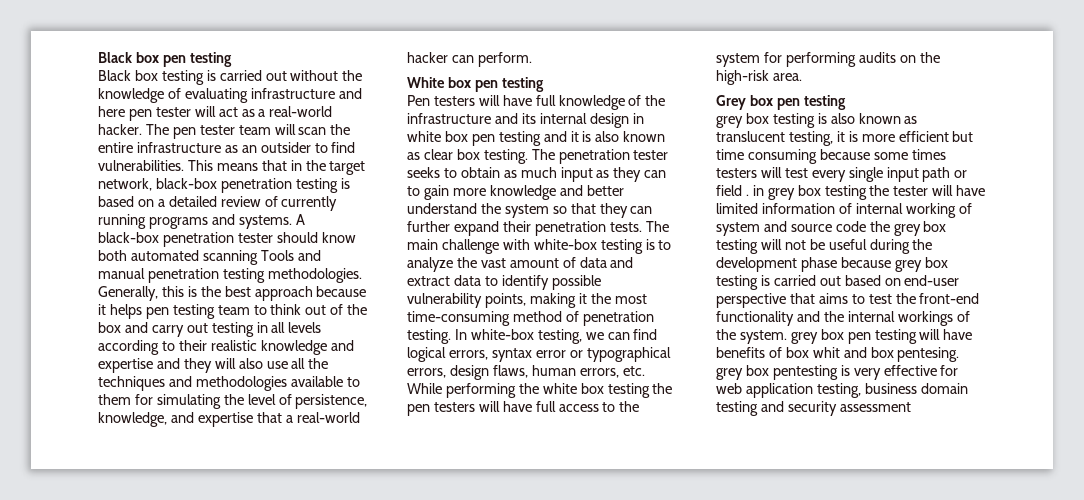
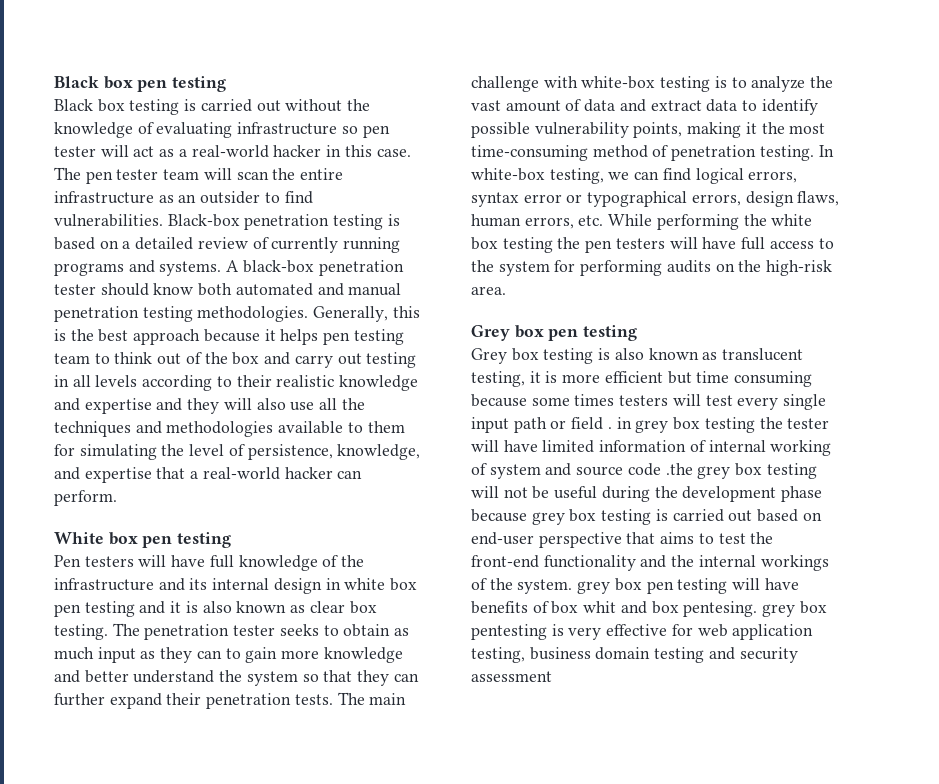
- Black box testing is carried out without the knowledge of evaluating infrastructure and here pen tester will act as a real-world hacker.
+ Black box testing is carried out without the knowledge of evaluating infrastructure so pen tester will act as a real-world hacker in this case.
- This means that in the target network, black-box penetration testing is based on a detailed review of currently running programs and systems.
+ Black-box penetration testing is based on a detailed review of currently running programs and systems.
- A black-box penetration tester should know both automated scanning Tools and manual penetration testing methodologies.
+ A black-box penetration tester should know both automated and manual penetration testing methodologies.
- grey box testing is also known as translucent testing, it is more efficient but time consuming because some times testers will test every single input path or field . in grey box testing the tester will have limited information of internal working of system and source code the grey box testing will not be useful during the development phase because grey box testing is carried out based on end-user perspective that aims to test the front-end functionality and the internal workings of the system. grey box pen testing will have benefits of box whit and box pentesing. grey box pentesting is very effective for web application testing, business domain testing and security assessment
+ Grey box testing is also known as translucent testing, it is more efficient but time consuming because some times testers will test every single input path or field . in grey box testing the tester will have limited information of internal working of system and source code .the grey box testing will not be useful during the development phase because grey box testing is carried out based on end-user perspective that aims to test the front-end functionality and the internal workings of the system. grey box pen testing will have benefits of box whit and box pentesing. grey box pentesting is very effective for web application testing, business domain testing and security assessment

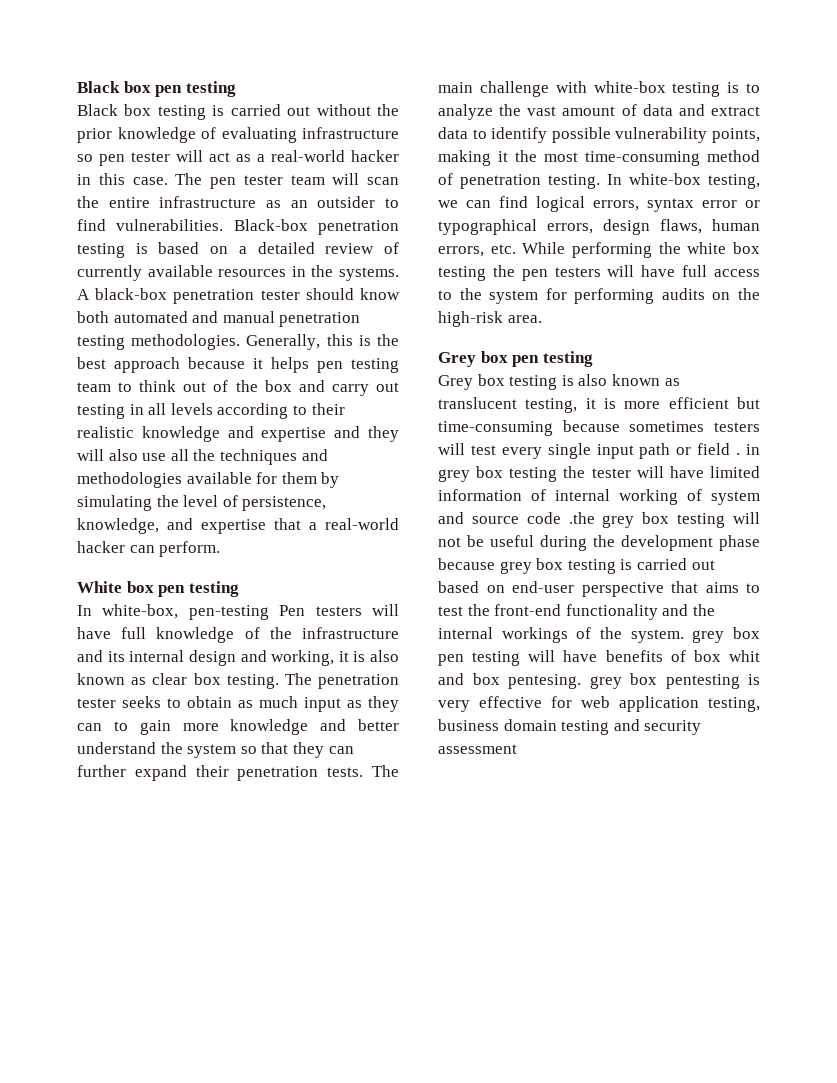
- Black box testing is carried out without the knowledge of evaluating infrastructure so pen tester will act as a real-world hacker in this case.
+ Black box testing is carried out without the prior knowledge of evaluating infrastructure so pen tester will act as a real-world hacker in this case.
- Black-box penetration testing is based on a detailed review of currently running programs and systems.
+ Black-box penetration testing is based on a detailed review of currently available resources in the systems.
- Generally, this is the best approach because it helps pen testing team to think out of the box and carry out testing in all levels according to their realistic knowledge and expertise and they will also use all the techniques and methodologies available to them for simulating the level of persistence, knowledge, and expertise that a real-world hacker can perform.
+ Generally, this is the best approach because it helps pen testing team to think out of the box and carry out testing in all levels according to their realistic knowledge and expertise and they will also use all the techniques and methodologies available for them by simulating the level of persistence, knowledge, and expertise that a real-world hacker can perform.
- Pen testers will have full knowledge of the infrastructure and its internal design in white box pen testing and it is also known as clear box testing.
+ In white-box, pen-testing Pen testers will have full knowledge of the infrastructure and its internal design and working, it is also known as clear box testing.
- Grey box testing is also known as translucent testing, it is more efficient but time consuming because some times testers will test every single input path or field . in grey box testing the tester will have limited information of internal working of system and source code .the grey box testing will not be useful during the development phase because grey box testing is carried out based on end-user perspective that aims to test the front-end functionality and the internal workings of the system. grey box pen testing will have benefits of box whit and box pentesing. grey box pentesting is very effective for web application testing, business domain testing and security assessment
+ Grey box testing is also known as translucent testing, it is more efficient but time-consuming because sometimes testers will test every single input path or field . in grey box testing the tester will have limited information of internal working of system and source code .the grey box testing will not be useful during the development phase because grey box testing is carried out based on end-user perspective that aims to test the front-end functionality and the internal workings of the system. grey box pen testing will have benefits of box whit and box pentesing. grey box pentesting is very effective for web application testing, business domain testing and security assessment

